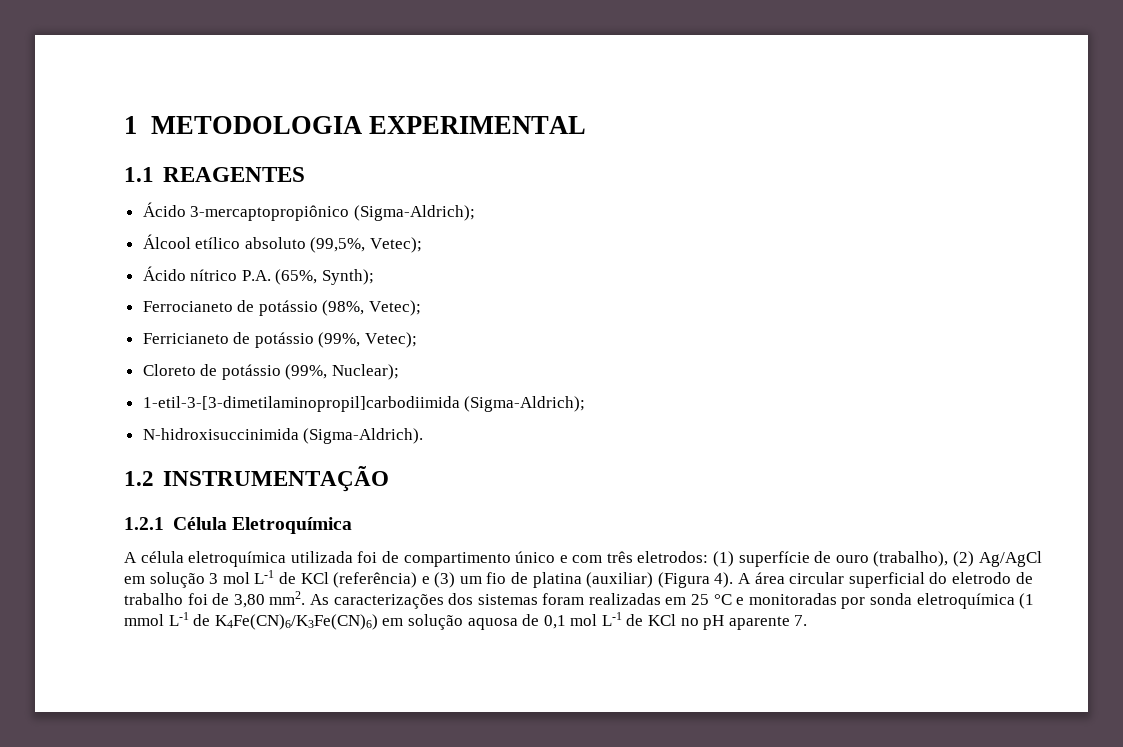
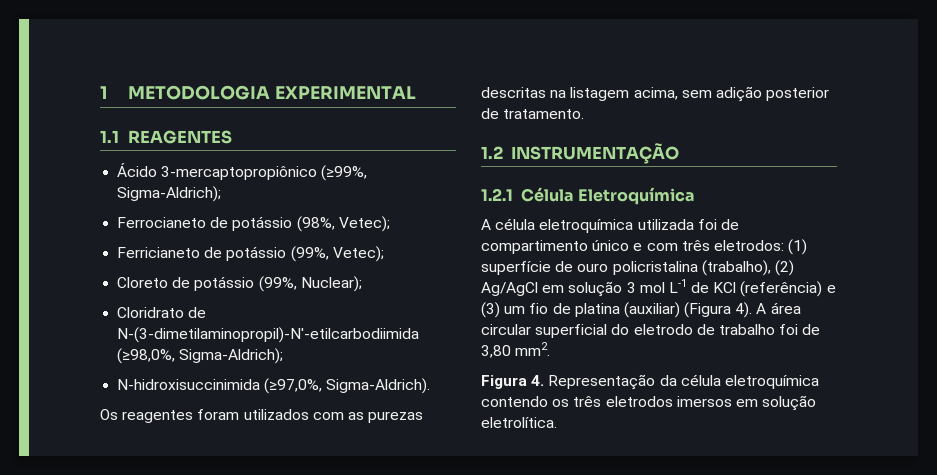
- Ácido 3-mercaptopropiônico (Sigma-Aldrich);
- Álcool etílico absoluto (99,5%, Vetec);
- Ácido nítrico P.A. (65%, Synth);
+ Ácido 3-mercaptopropiônico (≥99%, Sigma-Aldrich);
- 1-etil-3-[3-dimetilaminopropil]carbodiimida (Sigma-Aldrich);
- N-hidroxisuccinimida (Sigma-Aldrich).
+ Cloridrato de N-(3-dimetilaminopropil)-N'-etilcarbodiimida (≥98,0%, Sigma-Aldrich);
+ N-hidroxisuccinimida (≥97,0%, Sigma-Aldrich).
+ Os reagentes foram utilizados com as purezas descritas na listagem acima, sem adição posterior de tratamento.
- A célula eletroquímica utilizada foi de compartimento único e com três eletrodos: (1) superfície de ouro (trabalho), (2) Ag/AgCl em solução 3 mol L-1 de KCl (referência) e (3) um fio de platina (auxiliar) (Figura 4).
+ A célula eletroquímica utilizada foi de compartimento único e com três eletrodos: (1) superfície de ouro policristalina (trabalho), (2) Ag/AgCl em solução 3 mol L-1 de KCl (referência) e (3) um fio de platina (auxiliar) (Figura 4).
- A área circular superficial do eletrodo de trabalho foi de 3,80 mm2. As caracterizações dos sistemas foram realizadas em 25 °C e monitoradas por sonda eletroquímica (1 mmol L-1 de K4Fe(CN)6/K3Fe(CN)6) em solução aquosa de 0,1 mol L-1 de KCl no pH aparente 7.
+ A área circular superficial do eletrodo de trabalho foi de 3,80 mm2.
+ Figura 4. Representação da célula eletroquímica contendo os três eletrodos imersos em solução eletrolítica.

